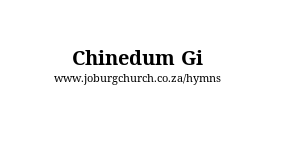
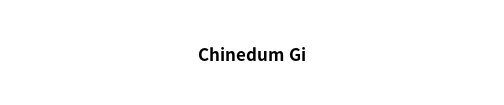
- www.joburgchurch.co.za/hymns

